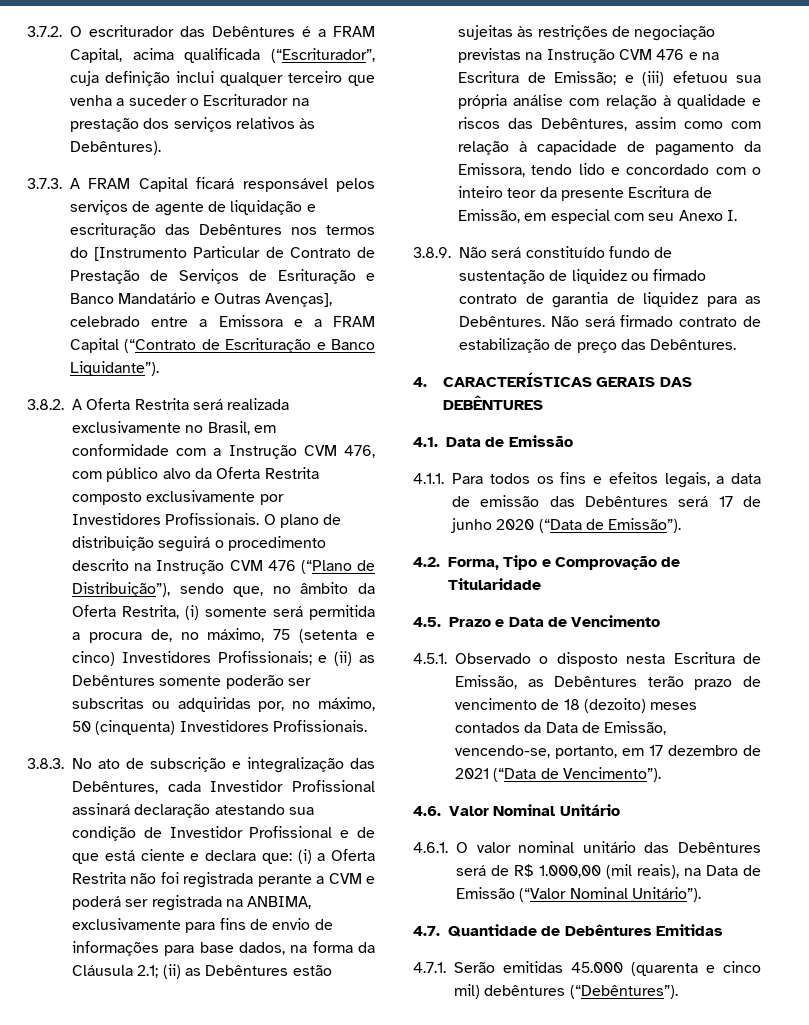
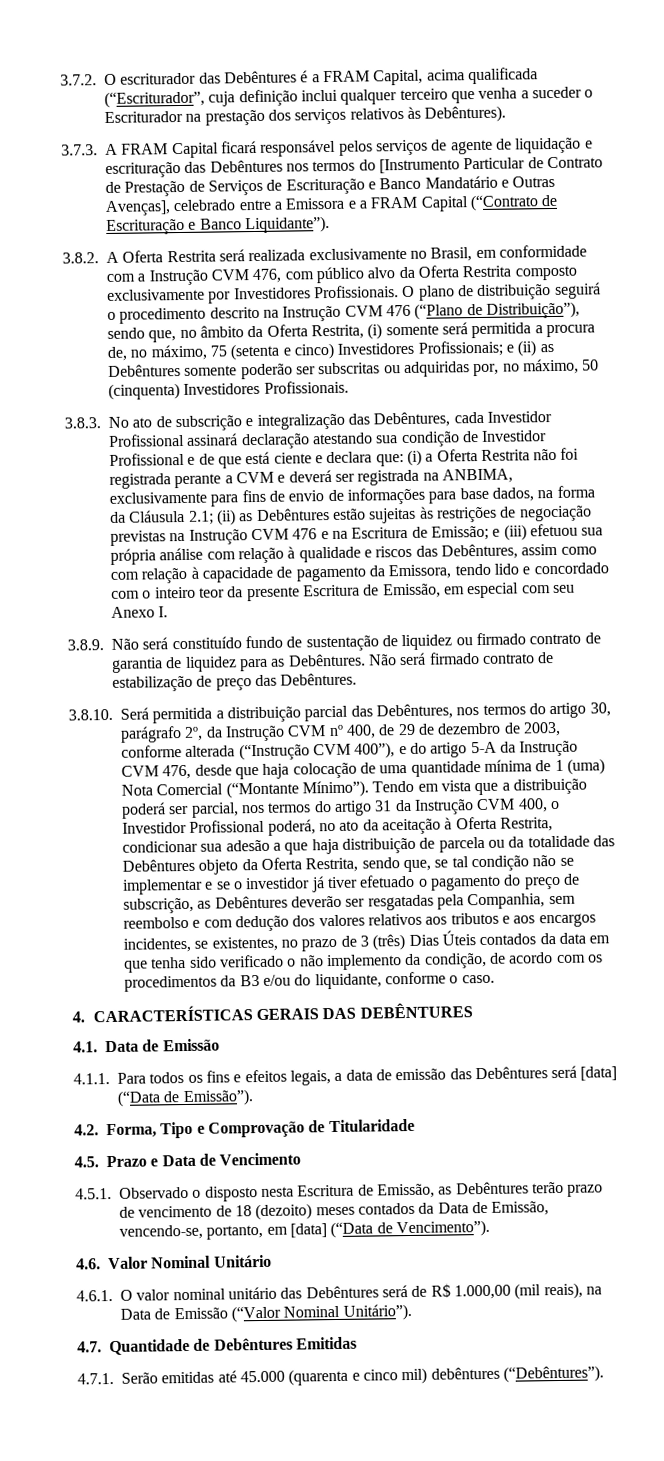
- 3.7.3. A FRAM Capital ficará responsável pelos serviços de agente de liquidação e escrituração das Debêntures nos termos do [Instrumento Particular de Contrato de Prestação de Serviços de Esrituração e Banco Mandatário e Outras Avenças], celebrado entre a Emissora e a FRAM Capital (“Contrato de Escrituração e Banco Liquidante”).
+ 3.7.3. A FRAM Capital ficará responsável pelos serviços de agente de liquidação e escrituração das Debêntures nos termos do [Instrumento Particular de Contrato de Prestação de Serviços de Escrituração e Banco Mandatário e Outras Avenças], celebrado entre a Emissora e a FRAM Capital (“Contrato de Escrituração e Banco Liquidante”).
- (i) a Oferta Restrita não foi registrada perante a CVM e poderá ser registrada na ANBIMA, exclusivamente para fins de envio de informações para base dados, na forma da Cláusula 2.1;
+ (i) a Oferta Restrita não foi registrada perante a CVM e deverá ser registrada na ANBIMA, exclusivamente para fins de envio de informações para base dados, na forma da Cláusula 2.1;
+ 3.8.10. Será permitida a distribuição parcial das Debêntures, nos termos do artigo 30, parágrafo 2º, da Instrução CVM nº 400, de 29 de dezembro de 2003, conforme alterada (“Instrução CVM 400”), e do artigo 5-A da Instrução CVM 476, desde que haja colocação de uma quantidade mínima de 1 (uma) Nota Comercial (“Montante Mínimo”). Tendo em vista que a distribuição poderá ser parcial, nos termos do artigo 31 da Instrução CVM 400, o Investidor Profissional poderá, no ato da aceitação à Oferta Restrita, condicionar sua adesão a que haja distribuição de parcela ou da totalidade das Debêntures objeto da Oferta Restrita, sendo que, se tal condição não se implementar e se o investidor já tiver efetuado o pagamento do preço de subscrição, as Debêntures deverão ser resgatadas pela Companhia, sem reembolso e com dedução dos valores relativos aos tributos e aos encargos incidentes, se existentes, no prazo de 3 (três) Dias Úteis contados da data em que tenha sido verificado o não implemento da condição, de acordo com os procedimentos da B3 e/ou do liquidante, conforme o caso.
- 4.1.1. Para todos os fins e efeitos legais, a data de emissão das Debêntures será 17 de junho 2020 (“Data de Emissão”).
+ 4.1.1. Para todos os fins e efeitos legais, a data de emissão das Debêntures será [data] (“Data de Emissão”).
- 4.5.1. Observado o disposto nesta Escritura de Emissão, as Debêntures terão prazo de vencimento de 18 (dezoito) meses contados da Data de Emissão, vencendo-se, portanto, em 17 dezembro de 2021 (“Data de Vencimento”).
+ 4.5.1. Observado o disposto nesta Escritura de Emissão, as Debêntures terão prazo de vencimento de 18 (dezoito) meses contados da Data de Emissão, vencendo-se, portanto, em [data] (“Data de Vencimento”).
- 4.7.1. Serão emitidas 45.000 (quarenta e cinco mil) debêntures (“Debêntures”).
+ 4.7.1. Serão emitidas até 45.000 (quarenta e cinco mil) debêntures (“Debêntures”).

